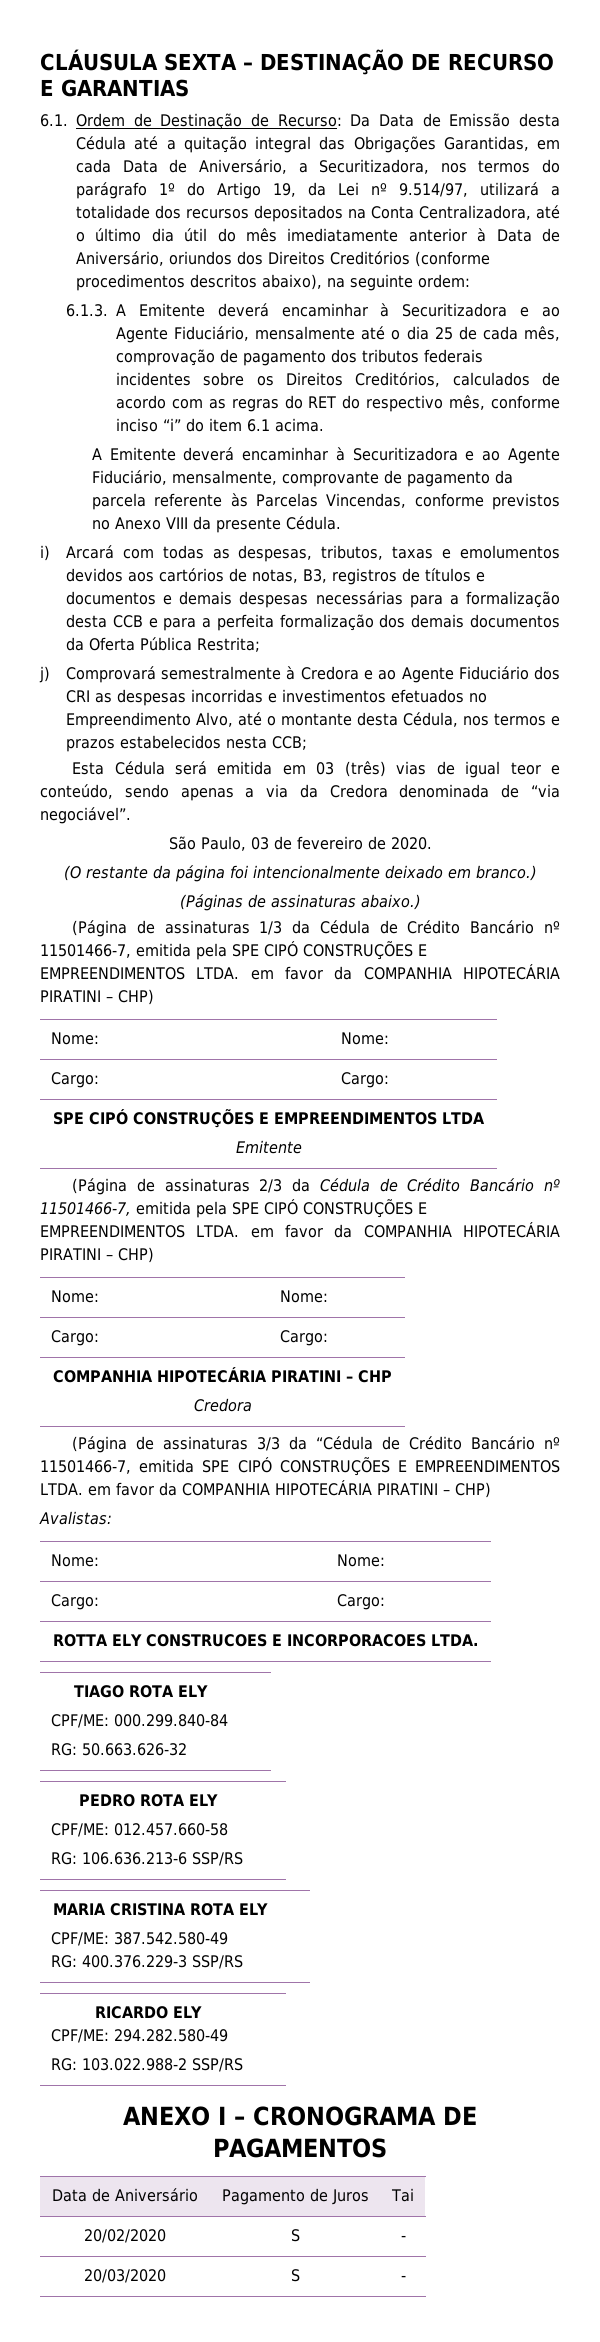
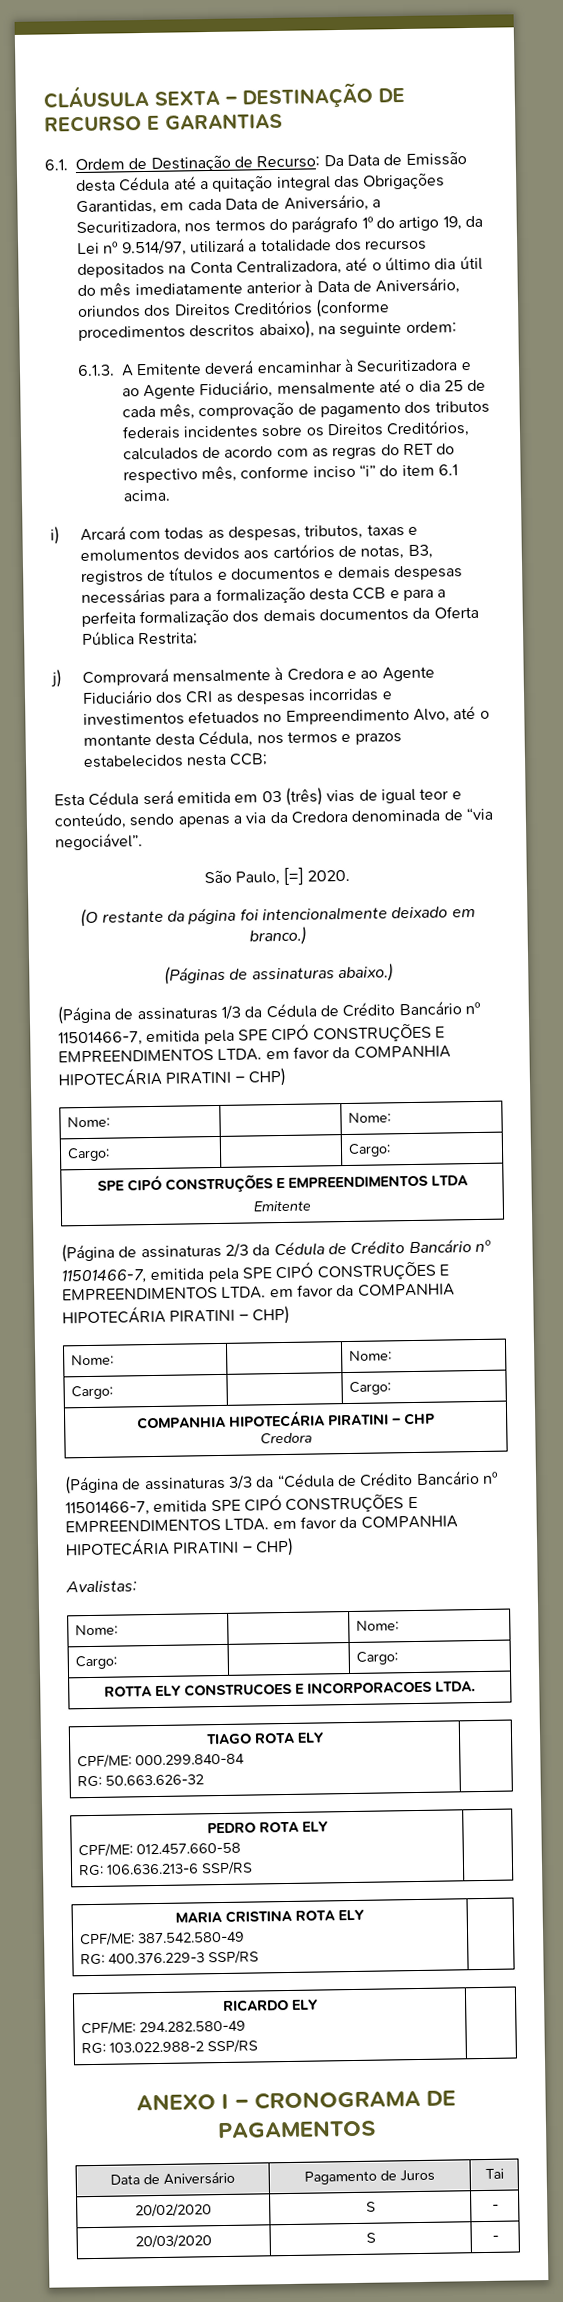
- Da Data de Emissão desta Cédula até a quitação integral das Obrigações Garantidas, em cada Data de Aniversário, a Securitizadora, nos termos do parágrafo 1º do Artigo 19, da Lei nº 9.514/97, utilizará a totalidade dos recursos depositados na Conta Centralizadora, até o último dia útil do mês imediatamente anterior à Data de Aniversário, oriundos dos Direitos Creditórios (conforme procedimentos descritos abaixo), na seguinte ordem:
+ Da Data de Emissão desta Cédula até a quitação integral das Obrigações Garantidas, em cada Data de Aniversário, a Securitizadora, nos termos do parágrafo 1º do artigo 19, da Lei nº 9.514/97, utilizará a totalidade dos recursos depositados na Conta Centralizadora, até o último dia útil do mês imediatamente anterior à Data de Aniversário, oriundos dos Direitos Creditórios (conforme procedimentos descritos abaixo), na seguinte ordem:
- A Emitente deverá encaminhar à Securitizadora e ao Agente Fiduciário, mensalmente, comprovante de pagamento da parcela referente às Parcelas Vincendas, conforme previstos no Anexo VIII da presente Cédula.
- j) Comprovará semestralmente à Credora e ao Agente Fiduciário dos CRI as despesas incorridas e investimentos efetuados no Empreendimento Alvo, até o montante desta Cédula, nos termos e prazos estabelecidos nesta CCB;
+ j) Comprovará mensalmente à Credora e ao Agente Fiduciário dos CRI as despesas incorridas e investimentos efetuados no Empreendimento Alvo, até o montante desta Cédula, nos termos e prazos estabelecidos nesta CCB;
- São Paulo, 03 de fevereiro de 2020.
+ São Paulo, [=] 2020.

